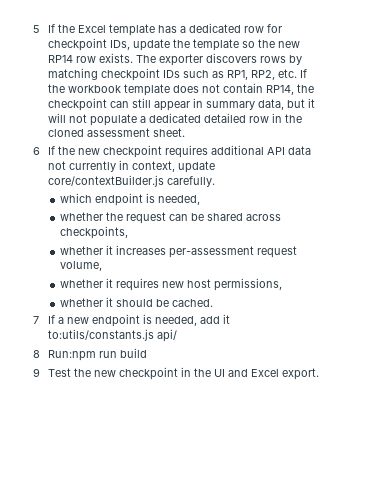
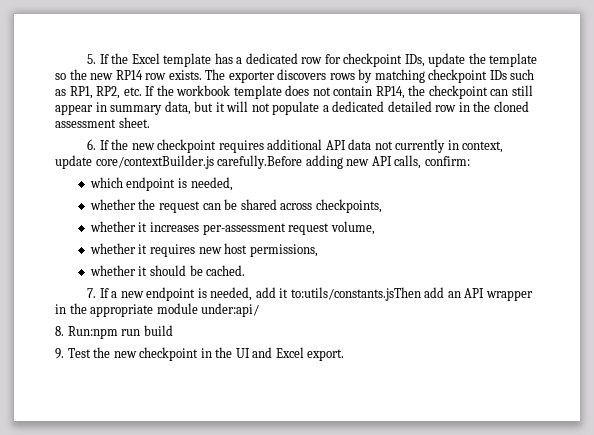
- 5 If the Excel template has a dedicated row for checkpoint IDs, update the template so the new RP14 row exists.
+ 5. If the Excel template has a dedicated row for checkpoint IDs, update the template so the new RP14 row exists.
- 6 If the new checkpoint requires additional API data not currently in context, update core/contextBuilder.js carefully.
+ 6. If the new checkpoint requires additional API data not currently in context, update core/contextBuilder.js carefully.Before adding new API calls, confirm:
- 7 If a new endpoint is needed, add it to:utils/constants.js api/
- 8 Run:npm run build
+ 7. If a new endpoint is needed, add it to:utils/constants.jsThen add an API wrapper in the appropriate module under:api/
+ 8. Run:npm run build
- 9 Test the new checkpoint in the UI and Excel export.
+ 9. Test the new checkpoint in the UI and Excel export.

